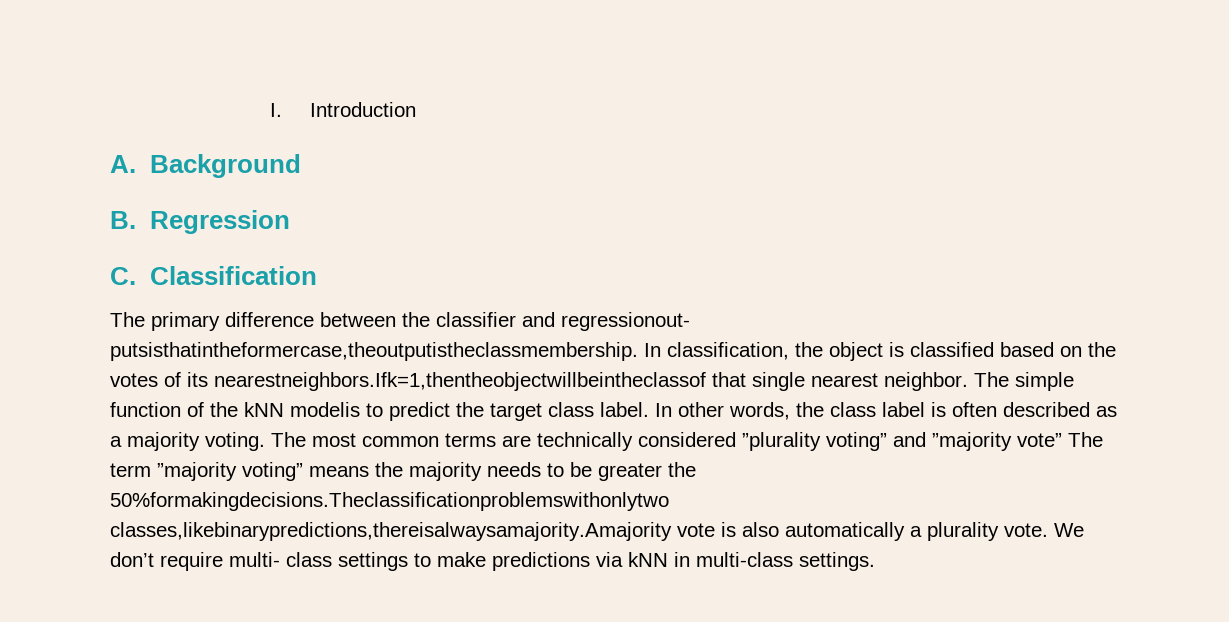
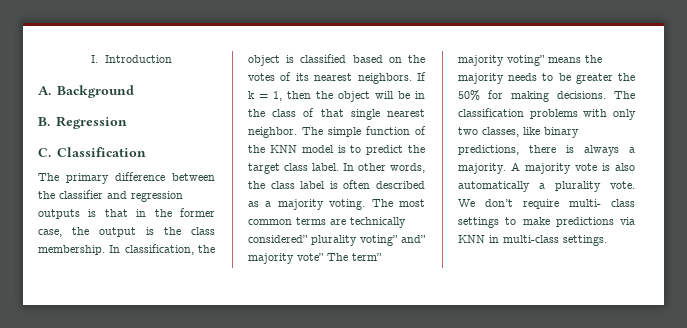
- The primary difference between the classifier and regressionout- putsisthatintheformercase,theoutputistheclassmembership.
+ The primary difference between the classifier and regression outputs is that in the former case, the output is the class membership.
- In classification, the object is classified based on the votes of its nearestneighbors.Ifk=1,thentheobjectwillbeintheclassof that single nearest neighbor.
+ In classification, the object is classified based on the votes of its nearest neighbors. If k = 1, then the object will be in the class of that single nearest neighbor.
- The simple function of the kNN modelis to predict the target class label.
+ The simple function of the KNN model is to predict the target class label.
- The most common terms are technically considered ”plurality voting” and ”majority vote” The term ”majority voting” means the majority needs to be greater the 50%formakingdecisions.Theclassificationproblemswithonlytwo classes,likebinarypredictions,thereisalwaysamajority.Amajority vote is also automatically a plurality vote.
+ The most common terms are technically considered” plurality voting” and” majority vote” The term” majority voting” means the majority needs to be greater the 50% for making decisions. The classification problems with only two classes, like binary predictions, there is always a majority. A majority vote is also automatically a plurality vote.
- We don’t require multi- class settings to make predictions via kNN in multi-class settings.
+ We don’t require multi- class settings to make predictions via KNN in multi-class settings.

